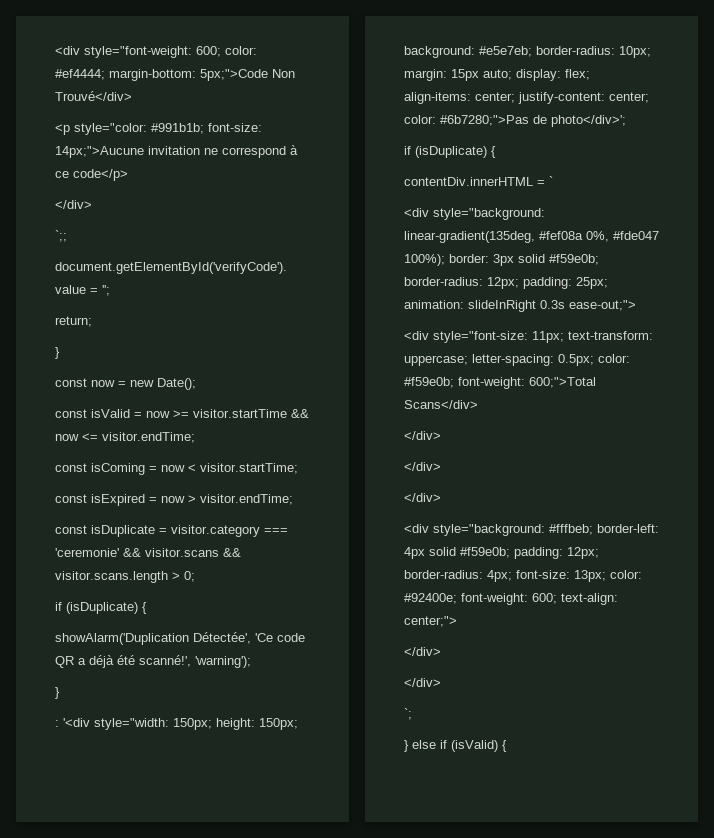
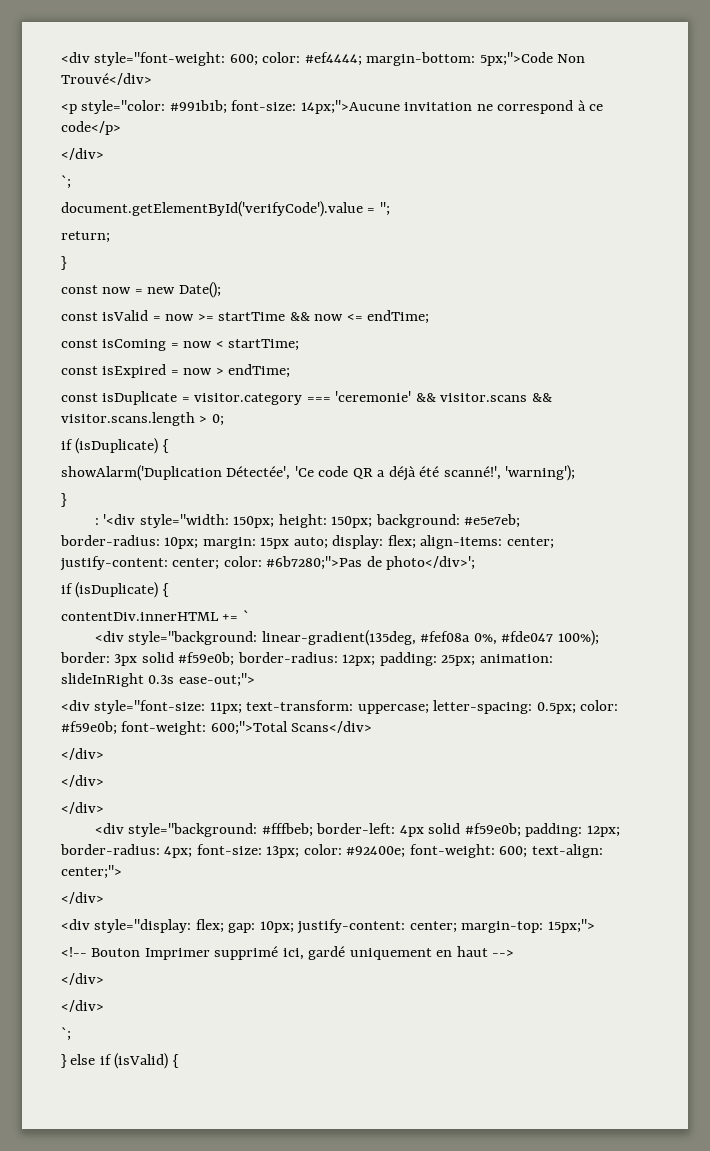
  <p style="color: #991b1b; font-size: 14px;">Aucune invitation ne correspond à ce code</p>
  </div>
- `;;
+ `;
- const isValid = now >= visitor.startTime && now <= visitor.endTime;
+ const isValid = now >= startTime && now <= endTime;
- const isComing = now < visitor.startTime;
+ const isComing = now < startTime;
- const isExpired = now > visitor.endTime;
+ const isExpired = now > endTime;
- contentDiv.innerHTML = `
+ contentDiv.innerHTML += `
+ <div style="display: flex; gap: 10px; justify-content: center; margin-top: 15px;">
+ <!-- Bouton Imprimer supprimé ici, gardé uniquement en haut -->
+ </div>

